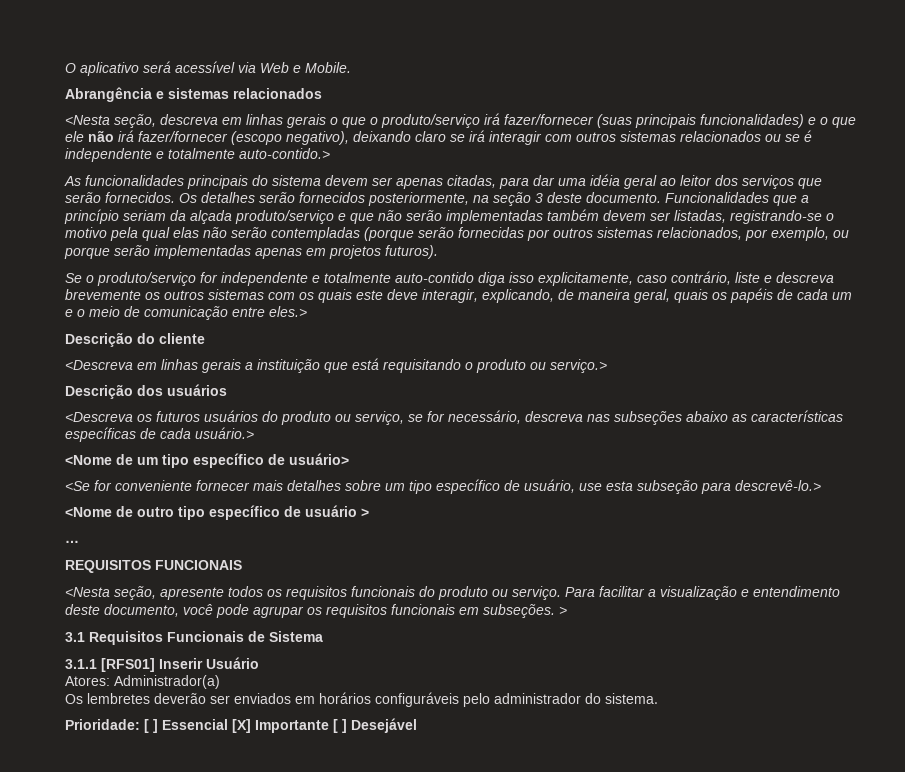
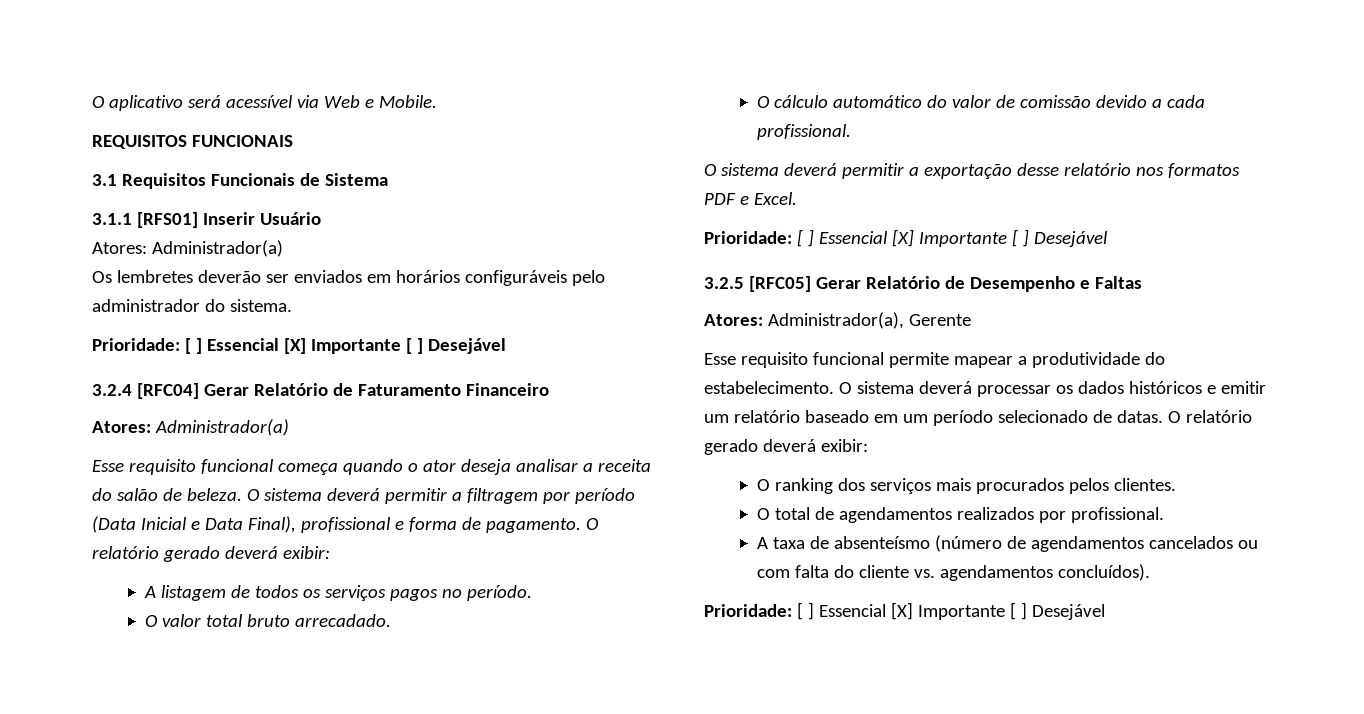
- Abrangência e sistemas relacionados
- <Nesta seção, descreva em linhas gerais o que o produto/serviço irá fazer/fornecer (suas principais funcionalidades) e o que ele não irá fazer/fornecer (escopo negativo), deixando claro se irá interagir com outros sistemas relacionados ou se é independente e totalmente auto-contido.>
- As funcionalidades principais do sistema devem ser apenas citadas, para dar uma idéia geral ao leitor dos serviços que serão fornecidos. Os detalhes serão fornecidos posteriormente, na seção 3 deste documento. Funcionalidades que a princípio seriam da alçada produto/serviço e que não serão implementadas também devem ser listadas, registrando-se o motivo pela qual elas não serão contempladas (porque serão fornecidas por outros sistemas relacionados, por exemplo, ou porque serão implementadas apenas em projetos futuros).
- Se o produto/serviço for independente e totalmente auto-contido diga isso explicitamente, caso contrário, liste e descreva brevemente os outros sistemas com os quais este deve interagir, explicando, de maneira geral, quais os papéis de cada um e o meio de comunicação entre eles.>
- Descrição do cliente
- <Descreva em linhas gerais a instituição que está requisitando o produto ou serviço.>
- Descrição dos usuários
- <Descreva os futuros usuários do produto ou serviço, se for necessário, descreva nas subseções abaixo as características específicas de cada usuário.>
- <Nome de um tipo específico de usuário>
- <Se for conveniente fornecer mais detalhes sobre um tipo específico de usuário, use esta subseção para descrevê-lo.>
- <Nome de outro tipo específico de usuário >
- …
  REQUISITOS FUNCIONAIS
- <Nesta seção, apresente todos os requisitos funcionais do produto ou serviço. Para facilitar a visualização e entendimento deste documento, você pode agrupar os requisitos funcionais em subseções. >
+ 3.2.4 [RFC04] Gerar Relatório de Faturamento Financeiro
+ Atores: Administrador(a)
+ Esse requisito funcional começa quando o ator deseja analisar a receita do salão de beleza. O sistema deverá permitir a filtragem por período (Data Inicial e Data Final), profissional e forma de pagamento. O relatório gerado deverá exibir:
+ A listagem de todos os serviços pagos no período.
+ O valor total bruto arrecadado.
+ O cálculo automático do valor de comissão devido a cada profissional.
+ O sistema deverá permitir a exportação desse relatório nos formatos PDF e Excel.
+ Prioridade: [ ] Essencial [X] Importante [ ] Desejável
+ 3.2.5 [RFC05] Gerar Relatório de Desempenho e Faltas
+ Atores: Administrador(a), Gerente
+ Esse requisito funcional permite mapear a produtividade do estabelecimento. O sistema deverá processar os dados históricos e emitir um relatório baseado em um período selecionado de datas. O relatório gerado deverá exibir:
+ O ranking dos serviços mais procurados pelos clientes.
+ O total de agendamentos realizados por profissional.
+ A taxa de absenteísmo (número de agendamentos cancelados ou com falta do cliente vs. agendamentos concluídos).
+ Prioridade: [ ] Essencial [X] Importante [ ] Desejável

